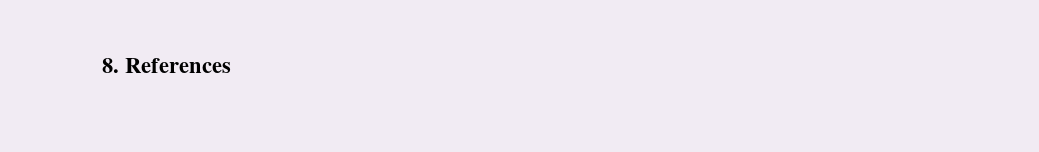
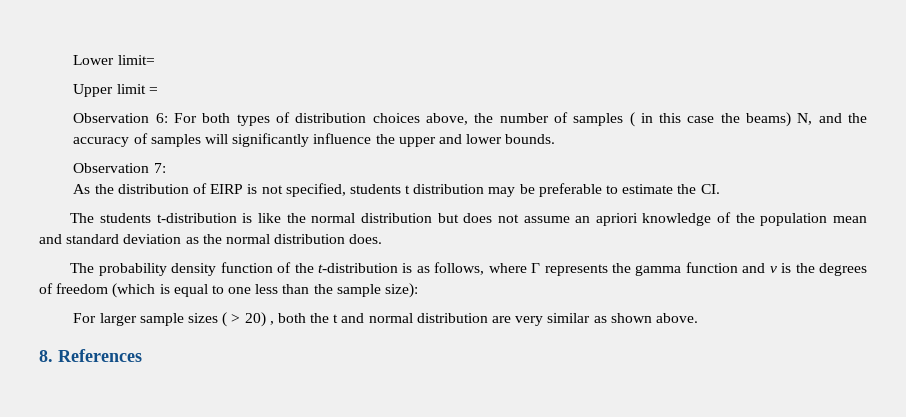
+ Lower limit=
+ Upper limit =
+ Observation 6: For both types of distribution choices above, the number of samples ( in this case the beams) N, and the accuracy of samples will significantly influence the upper and lower bounds.
+ Observation 7:
+ As the distribution of EIRP is not specified, students t distribution may be preferable to estimate the CI.
+ The students t-distribution is like the normal distribution but does not assume an apriori knowledge of the population mean and standard deviation as the normal distribution does.
+ The probability density function of the t-distribution is as follows, where Γ represents the gamma function and ν is the degrees of freedom (which is equal to one less than the sample size):
+ For larger sample sizes ( > 20) , both the t and normal distribution are very similar as shown above.

